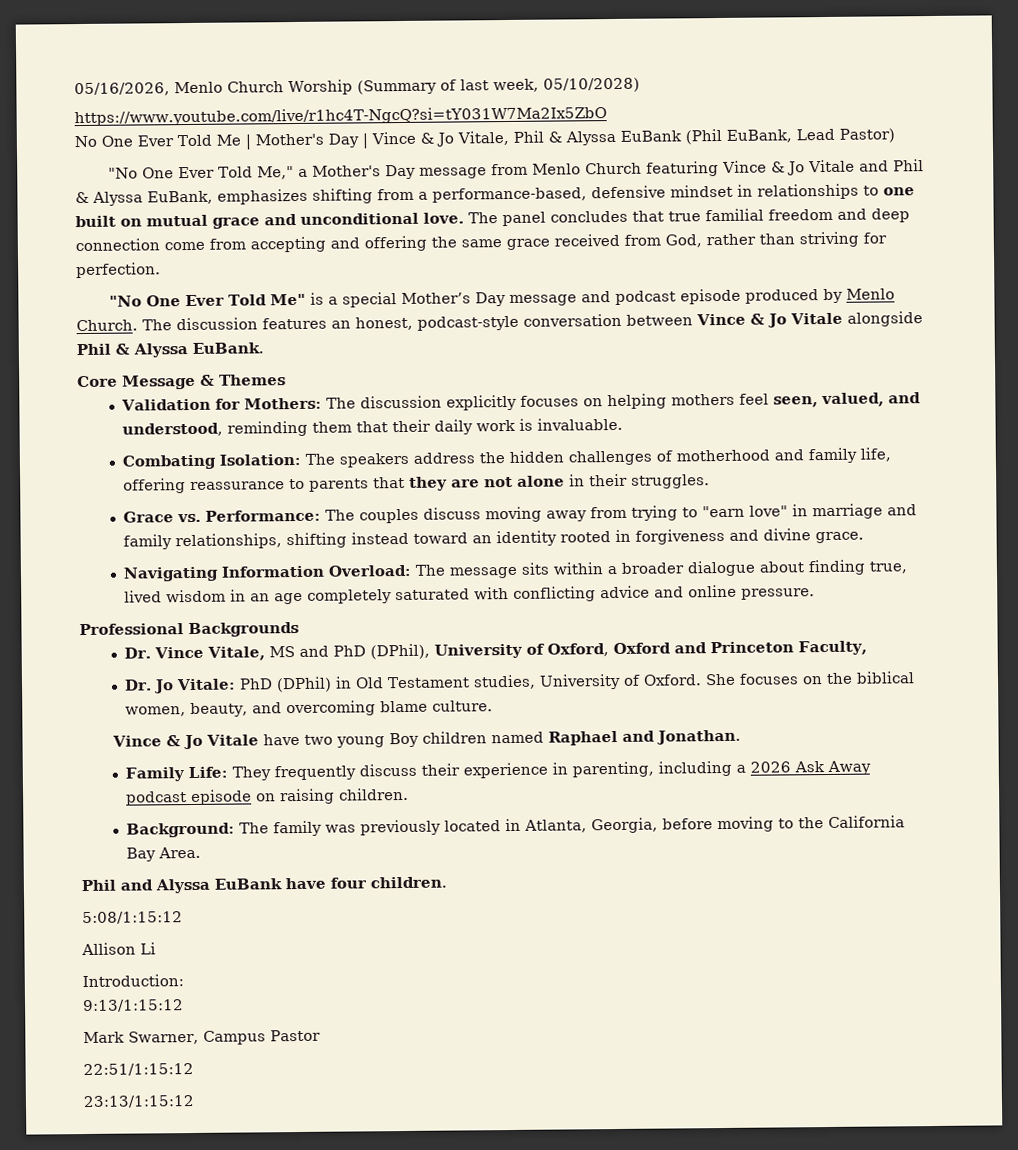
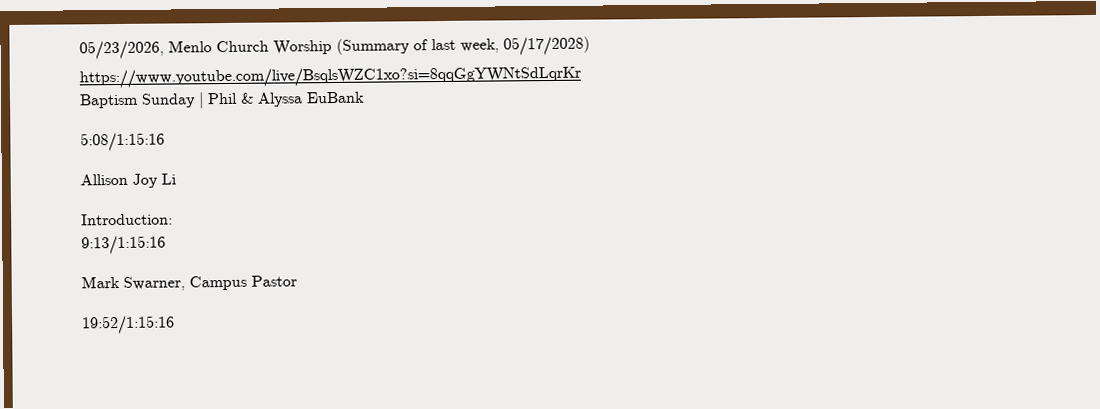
- 05/16/2026, Menlo Church Worship (Summary of last week, 05/10/2028)
- https://www.youtube.com/live/r1hc4T-NgcQ?si=tY031W7Ma2Ix5ZbO
- No One Ever Told Me | Mother's Day | Vince & Jo Vitale, Phil & Alyssa EuBank (Phil EuBank, Lead Pastor)
- "No One Ever Told Me," a Mother's Day message from Menlo Church featuring Vince & Jo Vitale and Phil & Alyssa EuBank, emphasizes shifting from a performance-based, defensive mindset in relationships to one built on mutual grace and unconditional love. The panel concludes that true familial freedom and deep connection come from accepting and offering the same grace received from God, rather than striving for perfection.
- "No One Ever Told Me" is a special Mother’s Day message and podcast episode produced by Menlo Church. The discussion features an honest, podcast-style conversation between Vince & Jo Vitale alongside Phil & Alyssa EuBank.
- Core Message & Themes
- Validation for Mothers: The discussion explicitly focuses on helping mothers feel seen, valued, and understood, reminding them that their daily work is invaluable.
- Combating Isolation: The speakers address the hidden challenges of motherhood and family life, offering reassurance to parents that they are not alone in their struggles.
- Grace vs. Performance: The couples discuss moving away from trying to "earn love" in marriage and family relationships, shifting instead toward an identity rooted in forgiveness and divine grace.
- Navigating Information Overload: The message sits within a broader dialogue about finding true, lived wisdom in an age completely saturated with conflicting advice and online pressure.
- Professional Backgrounds
- Dr. Vince Vitale, MS and PhD (DPhil), University of Oxford, Oxford and Princeton Faculty,
- Dr. Jo Vitale: PhD (DPhil) in Old Testament studies, University of Oxford. She focuses on the biblical women, beauty, and overcoming blame culture.
- Vince & Jo Vitale have two young Boy children named Raphael and Jonathan.
- Family Life: They frequently discuss their experience in parenting, including a 2026 Ask Away podcast episode on raising children.
- Background: The family was previously located in Atlanta, Georgia, before moving to the California Bay Area.
- Phil and Alyssa EuBank have four children.
- 5:08/1:15:12
+ 05/23/2026, Menlo Church Worship (Summary of last week, 05/17/2028)
+ https://www.youtube.com/live/BsqlsWZC1xo?si=8qqGgYWNtSdLqrKr
+ Baptism Sunday | Phil & Alyssa EuBank
+ 5:08/1:15:16
- Allison Li
+ Allison Joy Li
- 9:13/1:15:12
+ 9:13/1:15:16
- 22:51/1:15:12
- 23:13/1:15:12
+ 19:52/1:15:16

